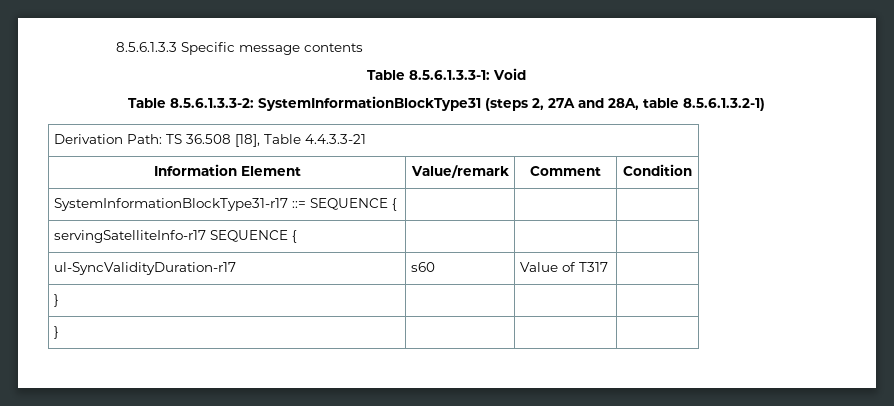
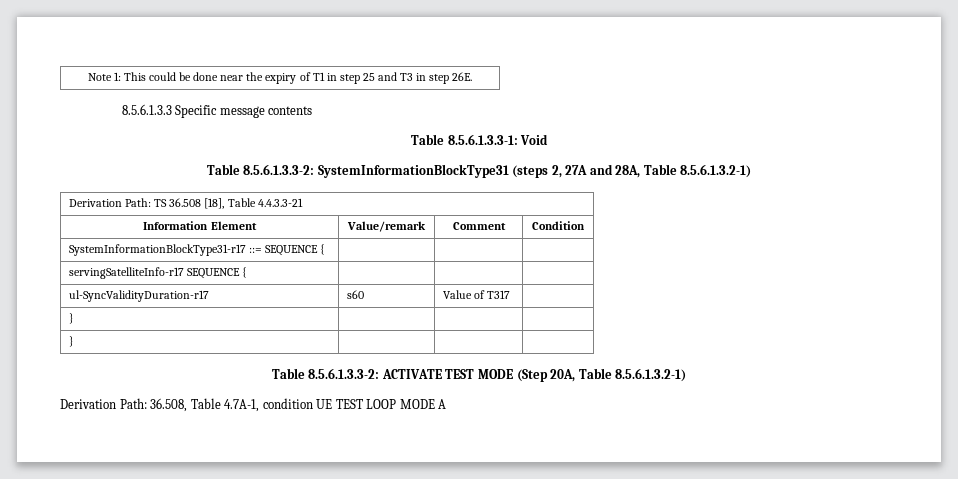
+ Note 1: This could be done near the expiry of T1 in step 25 and T3 in step 26E.
- Table 8.5.6.1.3.3-2: SystemInformationBlockType31 (steps 2, 27A and 28A, table 8.5.6.1.3.2-1)
+ Table 8.5.6.1.3.3-2: SystemInformationBlockType31 (steps 2, 27A and 28A, Table 8.5.6.1.3.2-1)
+ Table 8.5.6.1.3.3-2: ACTIVATE TEST MODE (Step 20A, Table 8.5.6.1.3.2-1)
+ Derivation Path: 36.508, Table 4.7A-1, condition UE TEST LOOP MODE A

